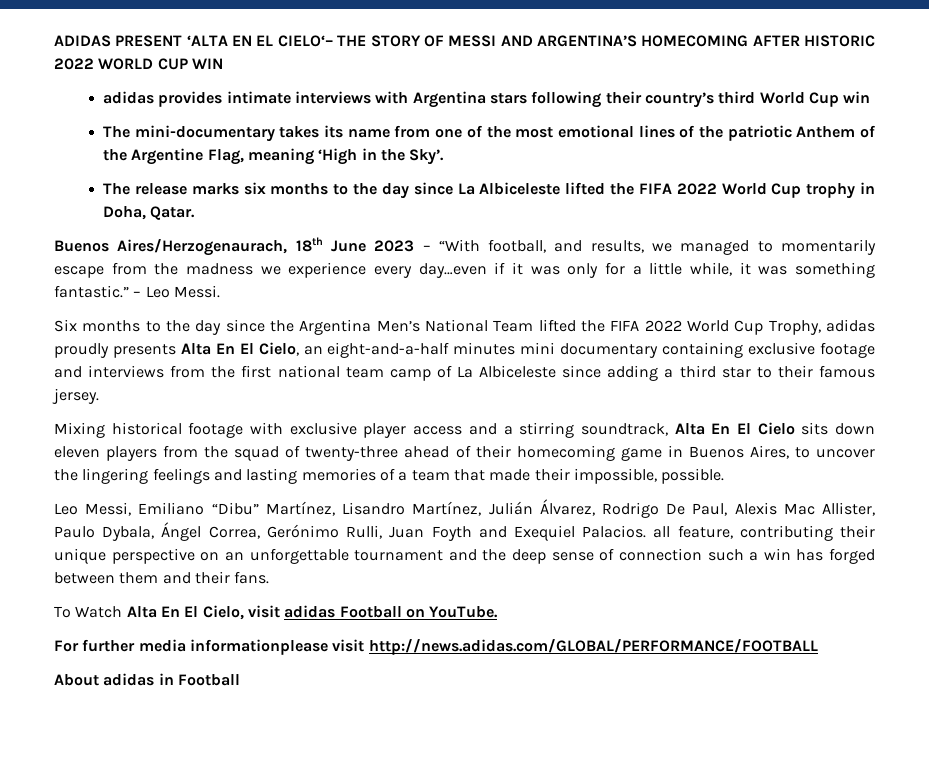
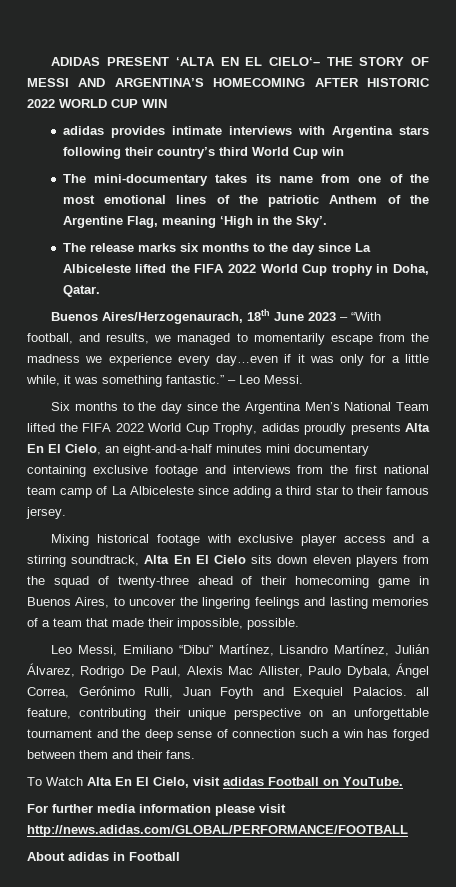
- For further media informationplease visit http://news.adidas.com/GLOBAL/PERFORMANCE/FOOTBALL
+ For further media information please visit http://news.adidas.com/GLOBAL/PERFORMANCE/FOOTBALL

